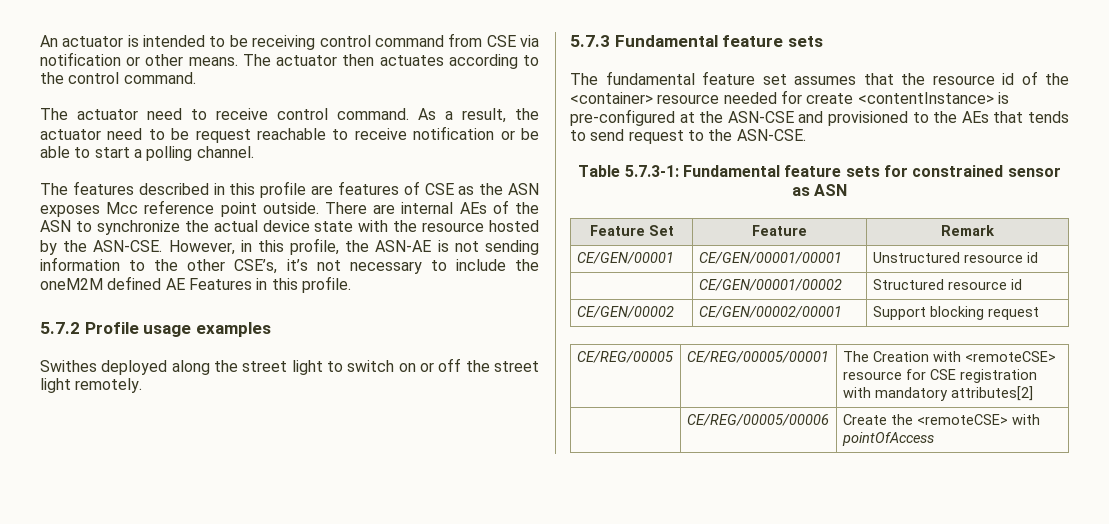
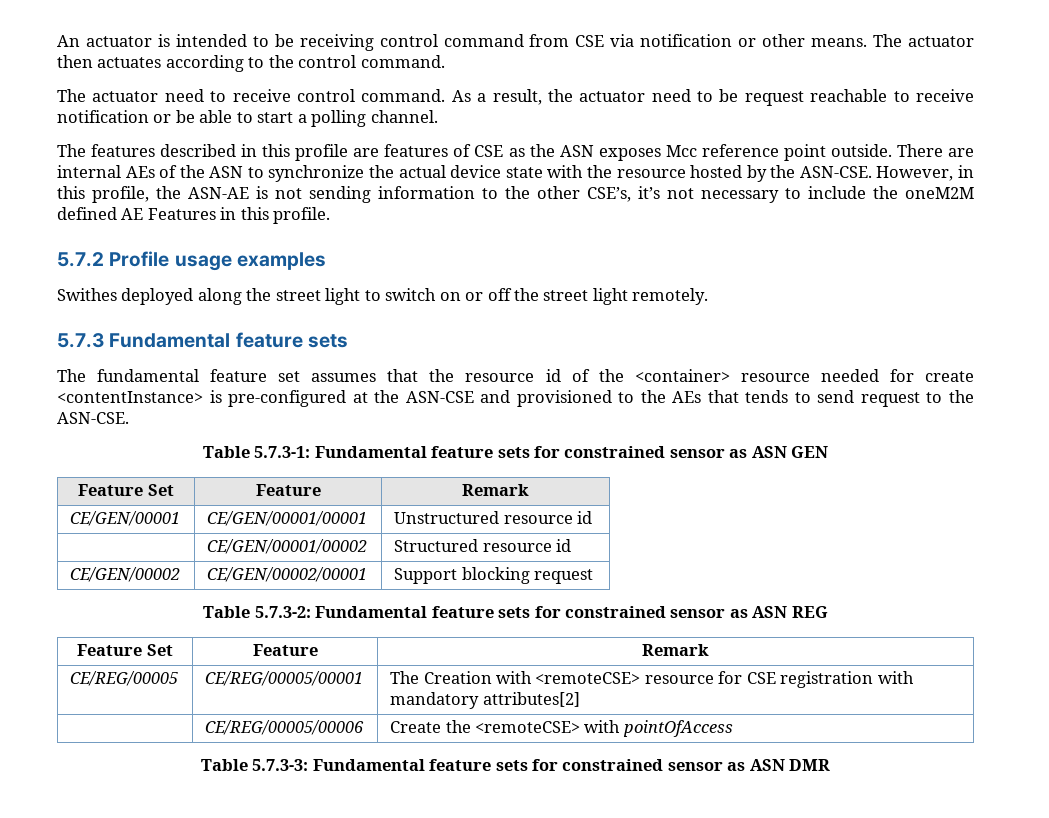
- Table 5.7.3-1: Fundamental feature sets for constrained sensor as ASN
+ Table 5.7.3-1: Fundamental feature sets for constrained sensor as ASN GEN
+ Table 5.7.3-2: Fundamental feature sets for constrained sensor as ASN REG
+ Feature Set | Feature | Remark
+ Table 5.7.3-3: Fundamental feature sets for constrained sensor as ASN DMR

